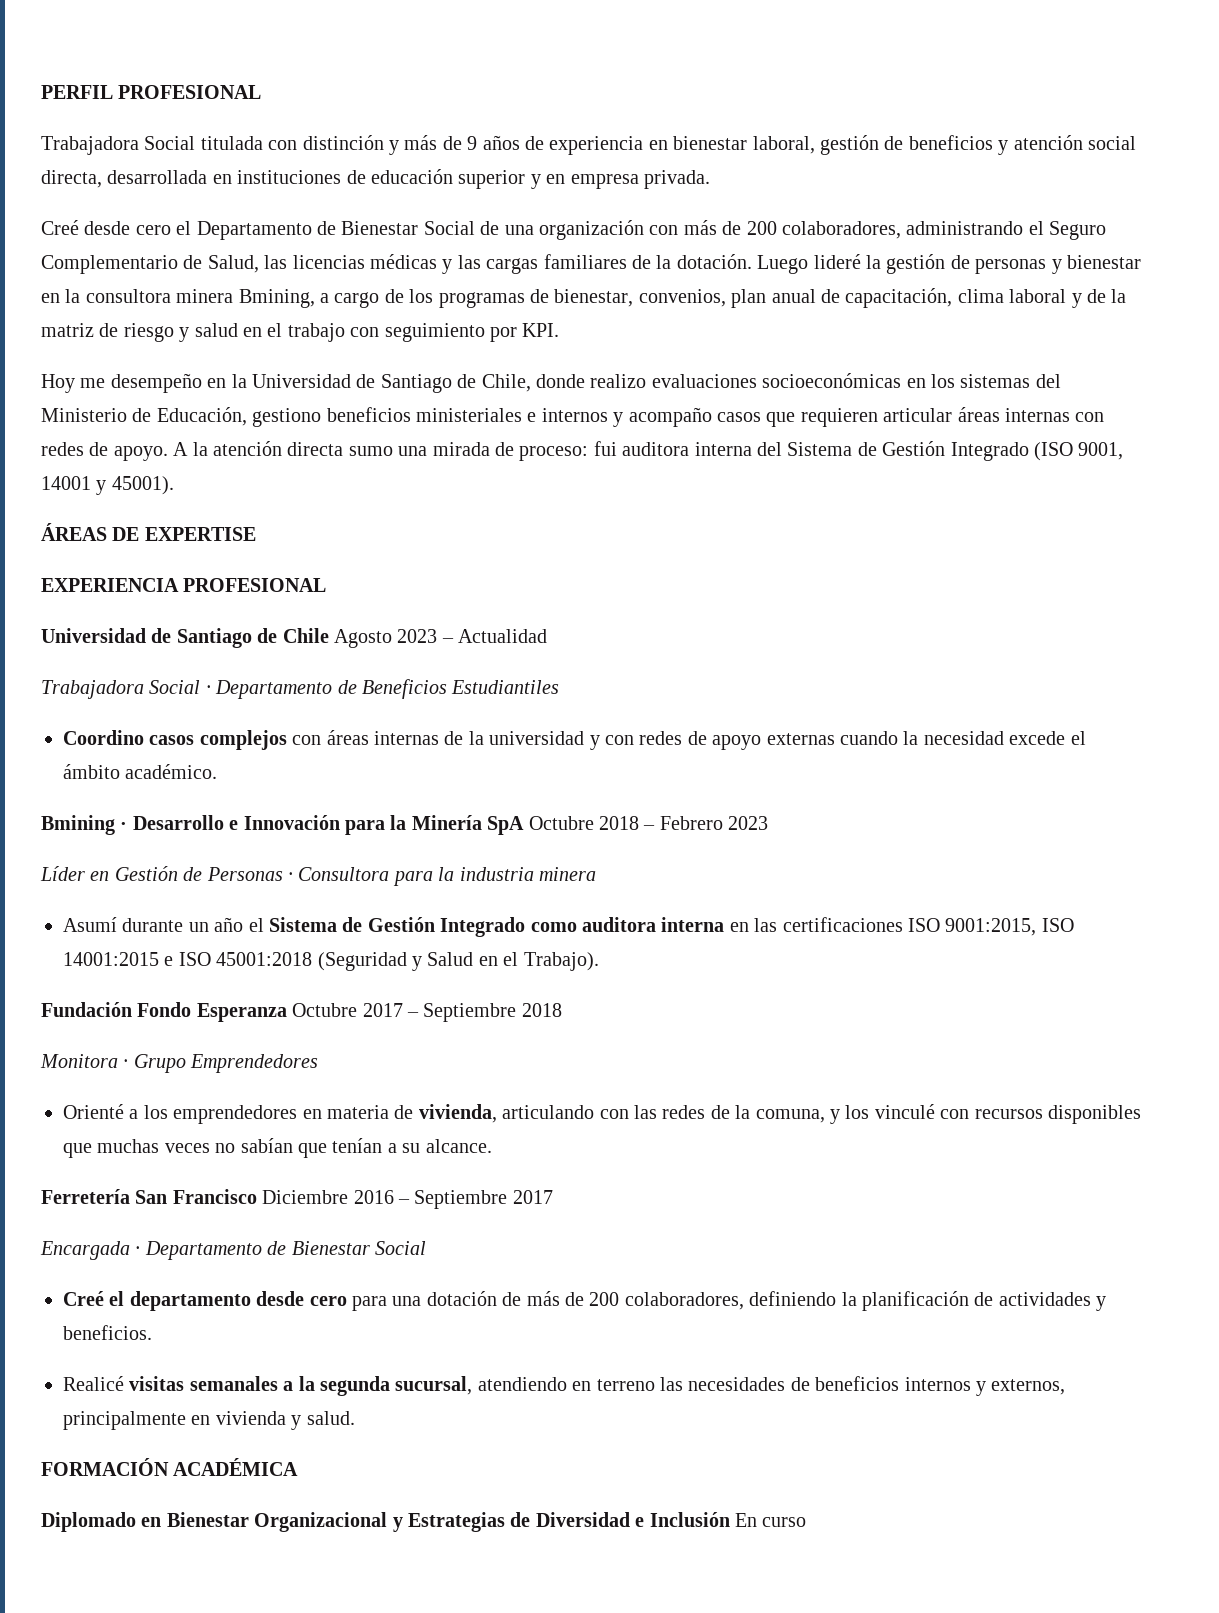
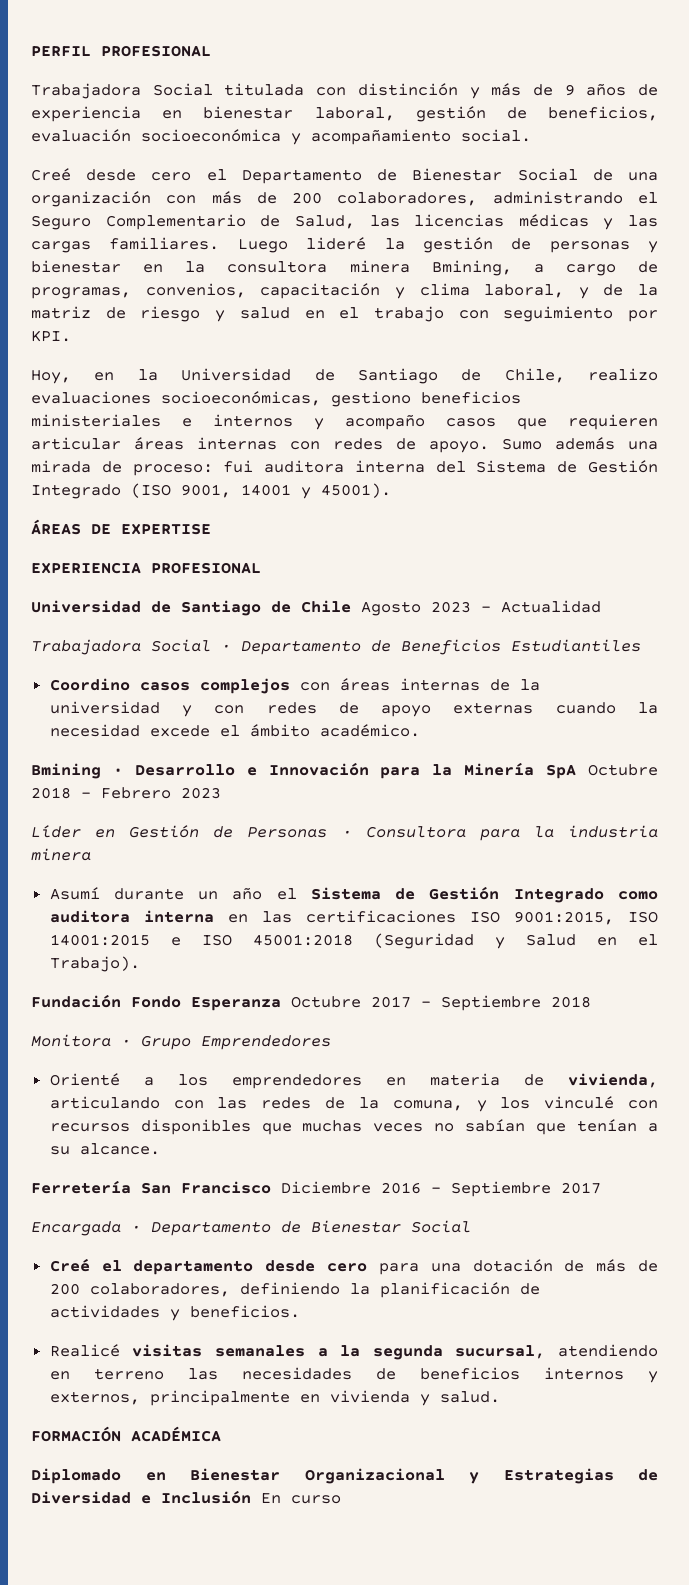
- Trabajadora Social titulada con distinción y más de 9 años de experiencia en bienestar laboral, gestión de beneficios y atención social directa, desarrollada en instituciones de educación superior y en empresa privada.
+ Trabajadora Social titulada con distinción y más de 9 años de experiencia en bienestar laboral, gestión de beneficios, evaluación socioeconómica y acompañamiento social.
- Creé desde cero el Departamento de Bienestar Social de una organización con más de 200 colaboradores, administrando el Seguro Complementario de Salud, las licencias médicas y las cargas familiares de la dotación.
+ Creé desde cero el Departamento de Bienestar Social de una organización con más de 200 colaboradores, administrando el Seguro Complementario de Salud, las licencias médicas y las cargas familiares.
- Luego lideré la gestión de personas y bienestar en la consultora minera Bmining, a cargo de los programas de bienestar, convenios, plan anual de capacitación, clima laboral y de la matriz de riesgo y salud en el trabajo con seguimiento por KPI.
+ Luego lideré la gestión de personas y bienestar en la consultora minera Bmining, a cargo de programas, convenios, capacitación y clima laboral, y de la matriz de riesgo y salud en el trabajo con seguimiento por KPI.
- Hoy me desempeño en la Universidad de Santiago de Chile, donde realizo evaluaciones socioeconómicas en los sistemas del Ministerio de Educación, gestiono beneficios ministeriales e internos y acompaño casos que requieren articular áreas internas con redes de apoyo.
+ Hoy, en la Universidad de Santiago de Chile, realizo evaluaciones socioeconómicas, gestiono beneficios ministeriales e internos y acompaño casos que requieren articular áreas internas con redes de apoyo.
- A la atención directa sumo una mirada de proceso: fui auditora interna del Sistema de Gestión Integrado (ISO 9001, 14001 y 45001).
+ Sumo además una mirada de proceso: fui auditora interna del Sistema de Gestión Integrado (ISO 9001, 14001 y 45001).

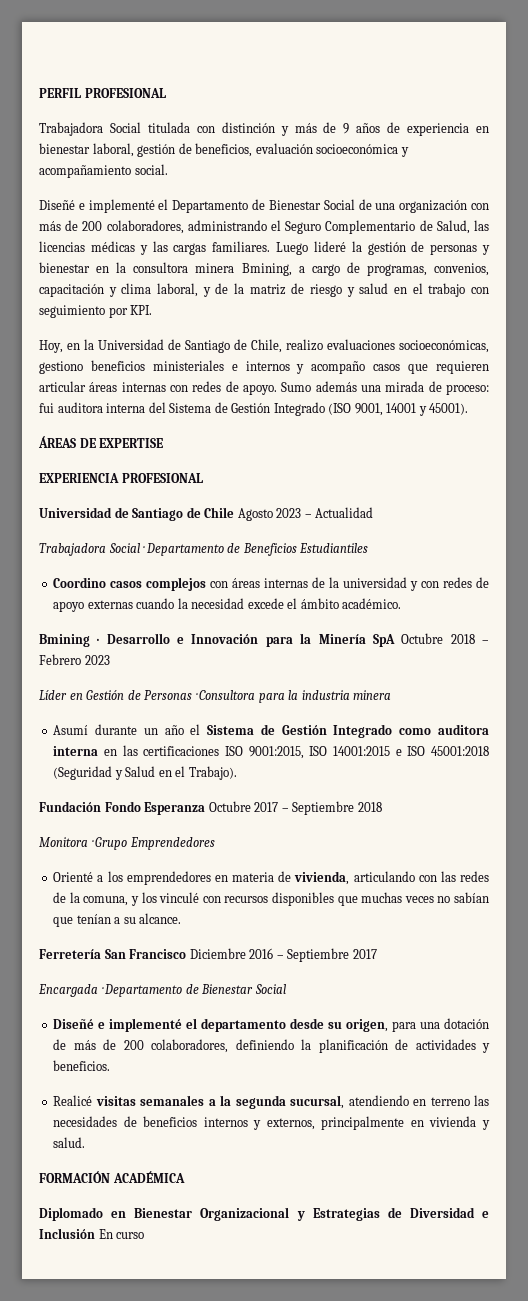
- Creé desde cero el Departamento de Bienestar Social de una organización con más de 200 colaboradores, administrando el Seguro Complementario de Salud, las licencias médicas y las cargas familiares.
+ Diseñé e implementé el Departamento de Bienestar Social de una organización con más de 200 colaboradores, administrando el Seguro Complementario de Salud, las licencias médicas y las cargas familiares.
- Creé el departamento desde cero para una dotación de más de 200 colaboradores, definiendo la planificación de actividades y beneficios.
+ Diseñé e implementé el departamento desde su origen, para una dotación de más de 200 colaboradores, definiendo la planificación de actividades y beneficios.

